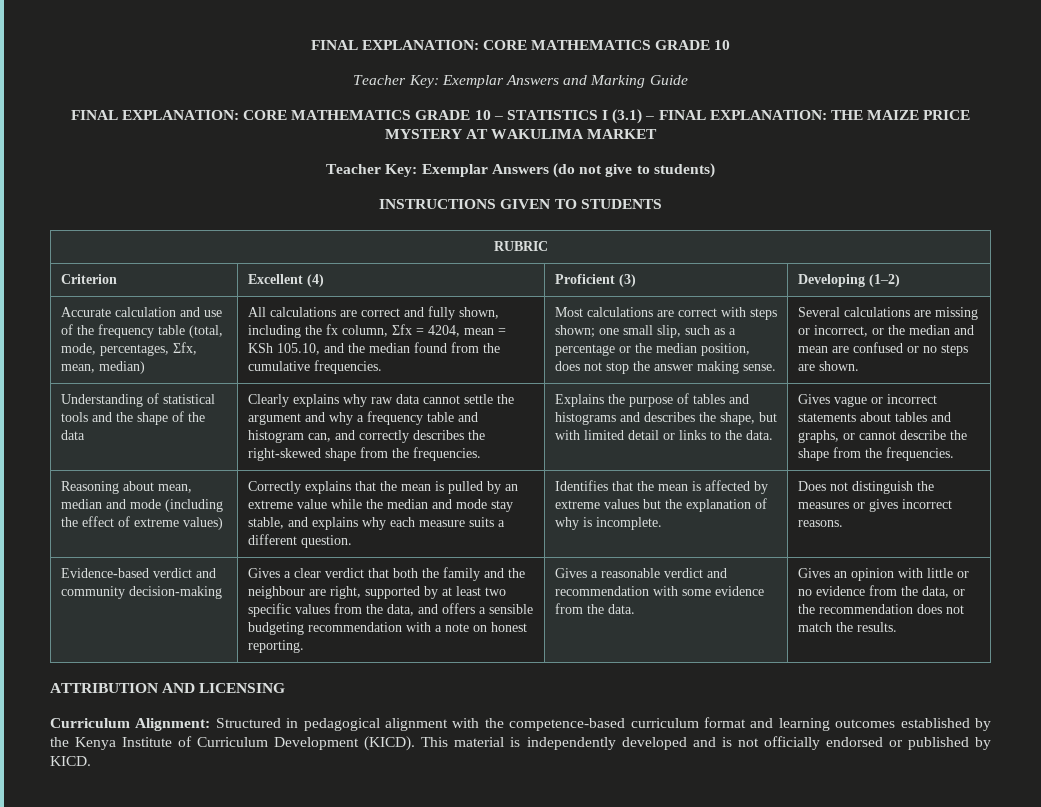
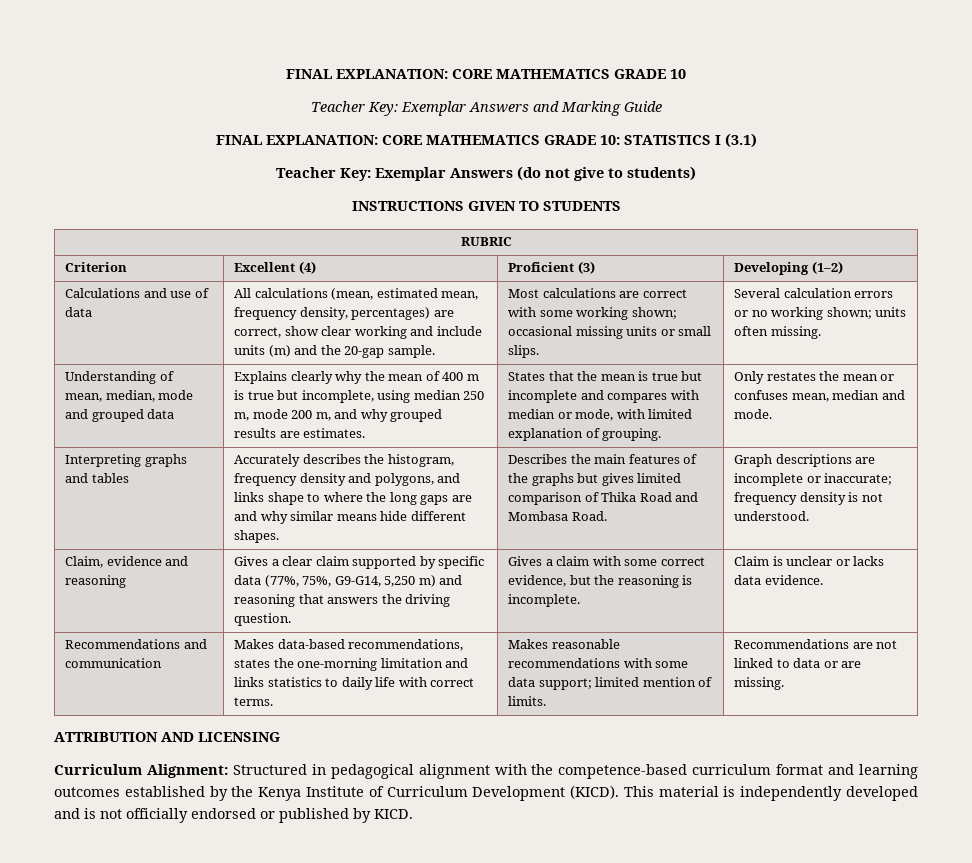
- FINAL EXPLANATION: CORE MATHEMATICS GRADE 10 – STATISTICS I (3.1) – FINAL EXPLANATION: THE MAIZE PRICE MYSTERY AT WAKULIMA MARKET
+ FINAL EXPLANATION: CORE MATHEMATICS GRADE 10: STATISTICS I (3.1)
- Accurate calculation and use of the frequency table (total, mode, percentages, Σfx, mean, median) | All calculations are correct and fully shown, including the fx column, Σfx = 4204, mean = KSh 105.10, and the median found from the cumulative frequencies.
+ Calculations and use of data | All calculations (mean, estimated mean, frequency density, percentages) are correct, show clear working and include units (m) and the 20-gap sample.
- Most calculations are correct with steps shown; one small slip, such as a percentage or the median position, does not stop the answer making sense. | Several calculations are missing or incorrect, or the median and mean are confused or no steps are shown.
- Understanding of statistical tools and the shape of the data | Clearly explains why raw data cannot settle the argument and why a frequency table and histogram can, and correctly describes the right-skewed shape from the frequencies. | Explains the purpose of tables and histograms and describes the shape, but with limited detail or links to the data. | Gives vague or incorrect statements about tables and graphs, or cannot describe the shape from the frequencies.
- Reasoning about mean, median and mode (including the effect of extreme values) | Correctly explains that the mean is pulled by an extreme value while the median and mode stay stable, and explains why each measure suits a different question. | Identifies that the mean is affected by extreme values but the explanation of why is incomplete. | Does not distinguish the measures or gives incorrect reasons.
- Evidence-based verdict and community decision-making | Gives a clear verdict that both the family and the neighbour are right, supported by at least two specific values from the data, and offers a sensible budgeting recommendation with a note on honest reporting. | Gives a reasonable verdict and recommendation with some evidence from the data. | Gives an opinion with little or no evidence from the data, or the recommendation does not match the results.
+ Most calculations are correct with some working shown; occasional missing units or small slips. | Several calculation errors or no working shown; units often missing.
+ Understanding of mean, median, mode and grouped data | Explains clearly why the mean of 400 m is true but incomplete, using median 250 m, mode 200 m, and why grouped results are estimates. | States that the mean is true but incomplete and compares with median or mode, with limited explanation of grouping. | Only restates the mean or confuses mean, median and mode.
+ Interpreting graphs and tables | Accurately describes the histogram, frequency density and polygons, and links shape to where the long gaps are and why similar means hide different shapes. | Describes the main features of the graphs but gives limited comparison of Thika Road and Mombasa Road. | Graph descriptions are incomplete or inaccurate; frequency density is not understood.
+ Claim, evidence and reasoning | Gives a clear claim supported by specific data (77%, 75%, G9-G14, 5,250 m) and reasoning that answers the driving question. | Gives a claim with some correct evidence, but the reasoning is incomplete. | Claim is unclear or lacks data evidence.
+ Recommendations and communication | Makes data-based recommendations, states the one-morning limitation and links statistics to daily life with correct terms. | Makes reasonable recommendations with some data support; limited mention of limits. | Recommendations are not linked to data or are missing.

